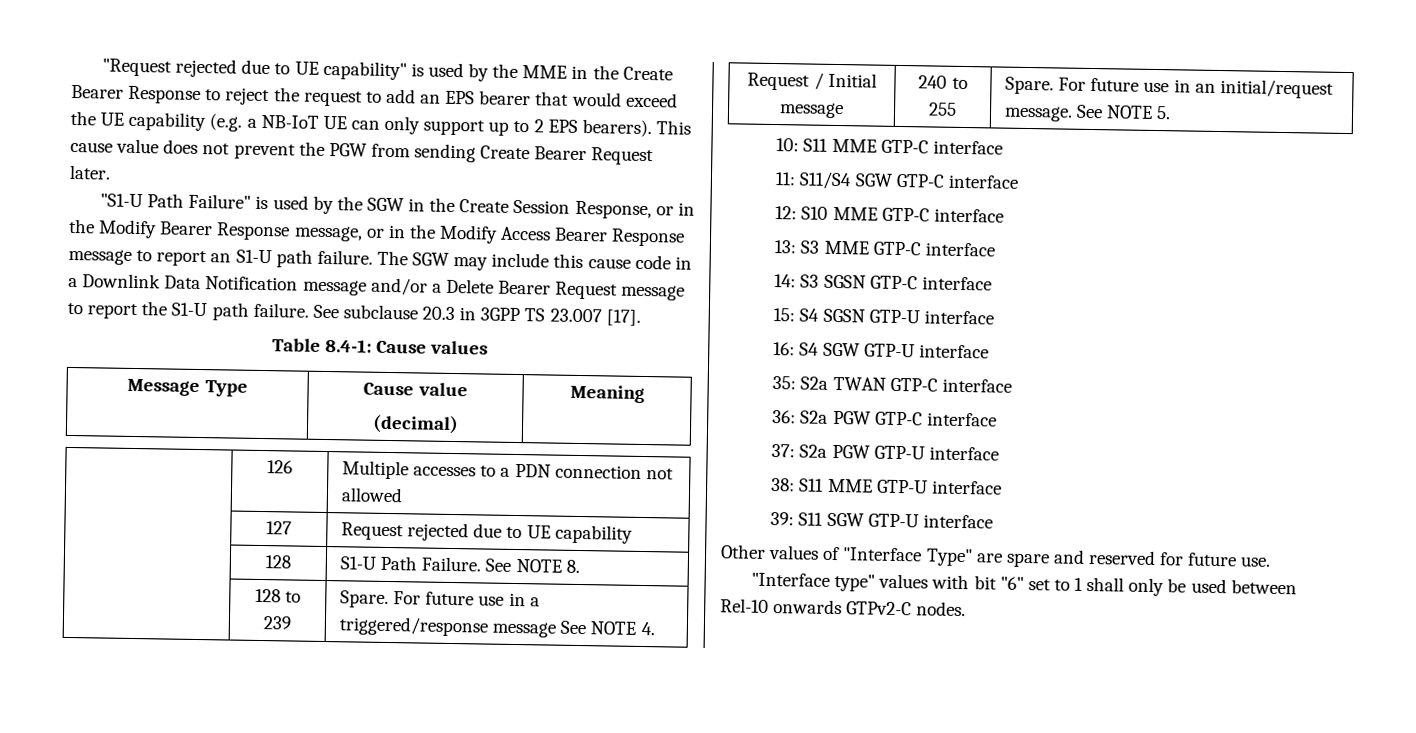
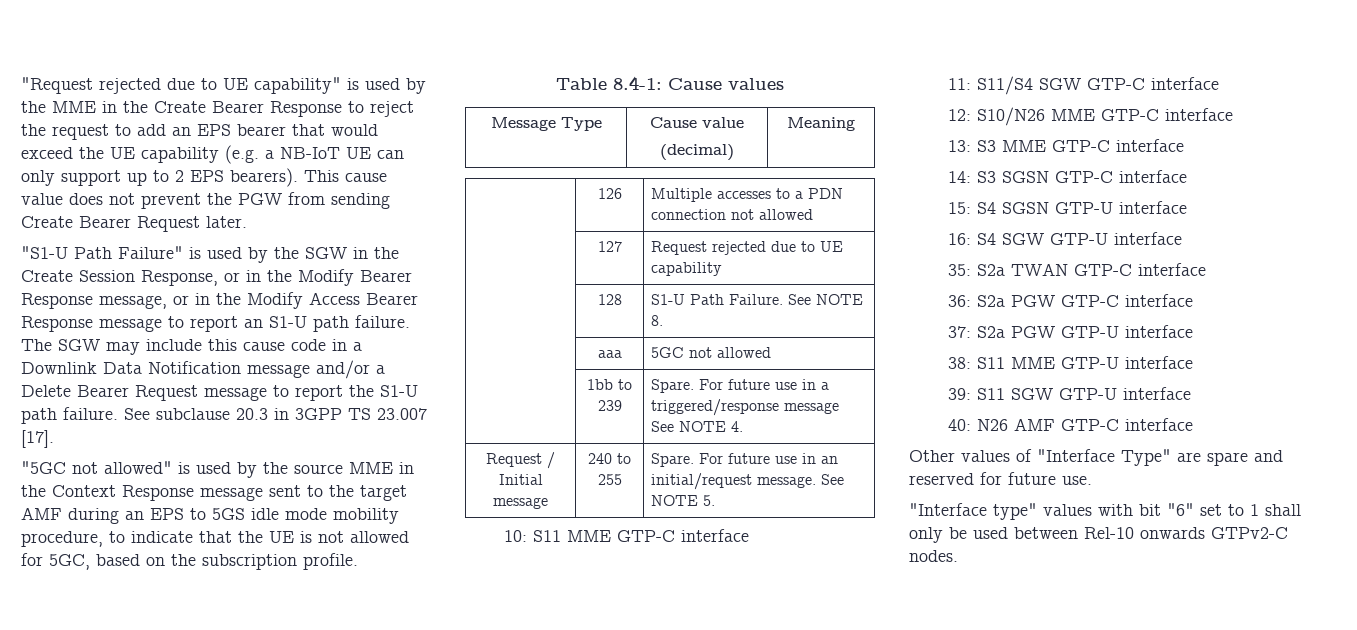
+ "5GC not allowed" is used by the source MME in the Context Response message sent to the target AMF during an EPS to 5GS idle mode mobility procedure, to indicate that the UE is not allowed for 5GC, based on the subscription profile.
- | 128 to 239 | Spare. For future use in a triggered/response message See NOTE 4.
+ | aaa | 5GC not allowed
+ | 1bb to 239 | Spare. For future use in a triggered/response message See NOTE 4.
- 12: S10 MME GTP-C interface
+ 12: S10/N26 MME GTP-C interface
+ 40: N26 AMF GTP-C interface

